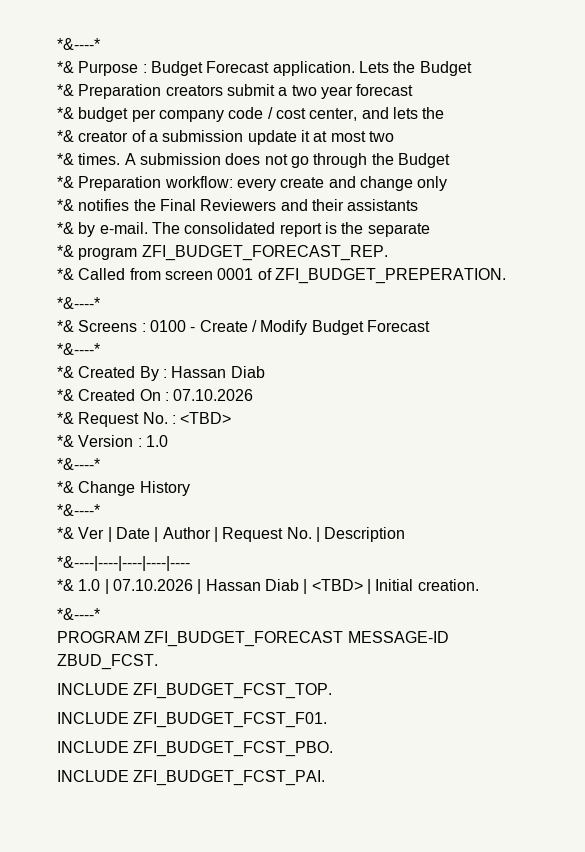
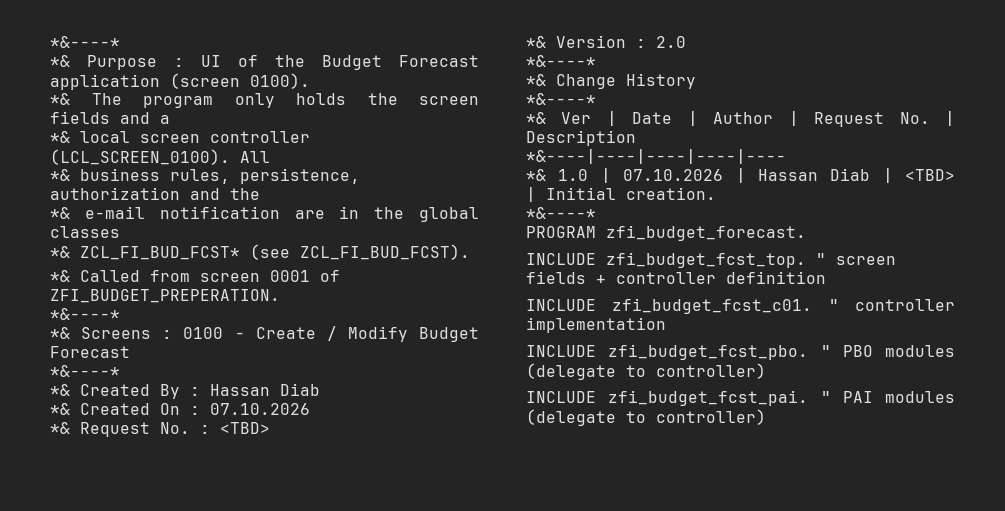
- *& Purpose : Budget Forecast application. Lets the Budget
- *& Preparation creators submit a two year forecast
- *& budget per company code / cost center, and lets the
- *& creator of a submission update it at most two
- *& times. A submission does not go through the Budget
- *& Preparation workflow: every create and change only
- *& notifies the Final Reviewers and their assistants
- *& by e-mail. The consolidated report is the separate
- *& program ZFI_BUDGET_FORECAST_REP.
+ *& Purpose : UI of the Budget Forecast application (screen 0100).
+ *& The program only holds the screen fields and a
+ *& local screen controller (LCL_SCREEN_0100). All
+ *& business rules, persistence, authorization and the
+ *& e-mail notification are in the global classes
+ *& ZCL_FI_BUD_FCST* (see ZCL_FI_BUD_FCST).
- *& Version : 1.0
+ *& Version : 2.0
- PROGRAM ZFI_BUDGET_FORECAST MESSAGE-ID ZBUD_FCST.
- INCLUDE ZFI_BUDGET_FCST_TOP.
- INCLUDE ZFI_BUDGET_FCST_F01.
- INCLUDE ZFI_BUDGET_FCST_PBO.
- INCLUDE ZFI_BUDGET_FCST_PAI.
+ PROGRAM zfi_budget_forecast.
+ INCLUDE zfi_budget_fcst_top. " screen fields + controller definition
+ INCLUDE zfi_budget_fcst_c01. " controller implementation
+ INCLUDE zfi_budget_fcst_pbo. " PBO modules (delegate to controller)
+ INCLUDE zfi_budget_fcst_pai. " PAI modules (delegate to controller)

